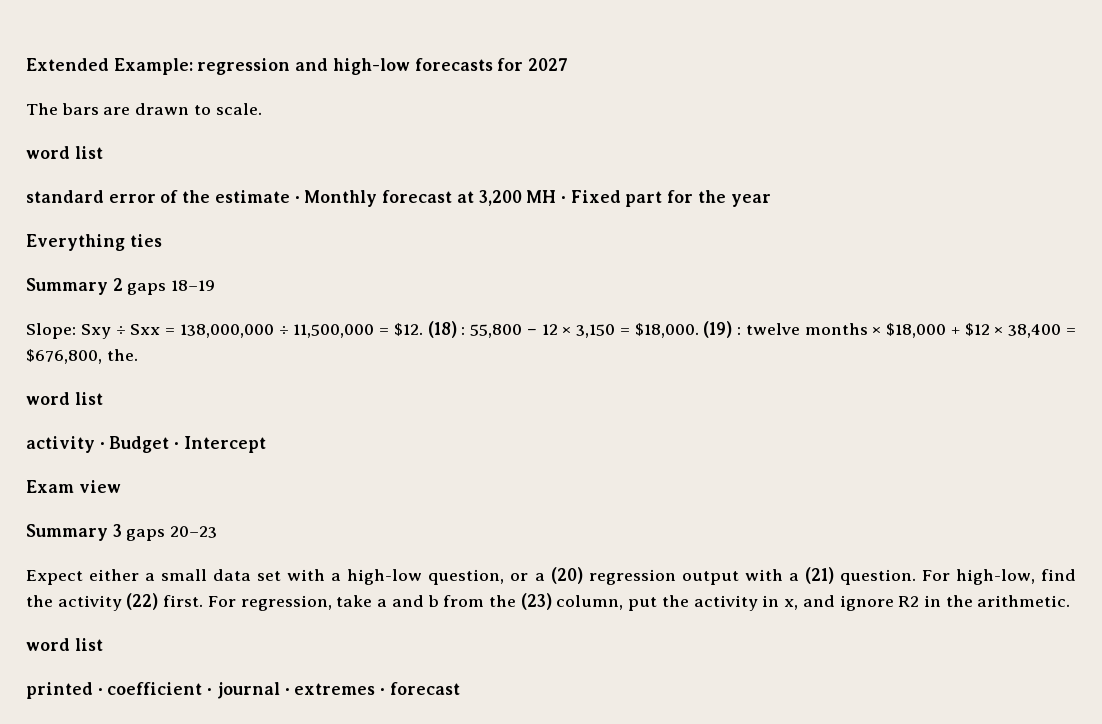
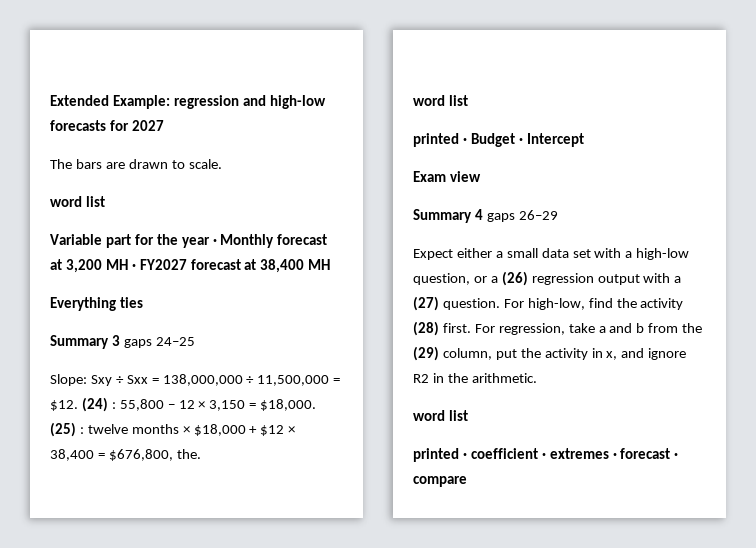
- standard error of the estimate · Monthly forecast at 3,200 MH · Fixed part for the year
+ Variable part for the year · Monthly forecast at 3,200 MH · FY2027 forecast at 38,400 MH
- Summary 2 gaps 18–19
+ Summary 3 gaps 24–25
- (18) : 55,800 − 12 × 3,150 = $18,000.
+ (24) : 55,800 − 12 × 3,150 = $18,000.
- (19) : twelve months × $18,000 + $12 × 38,400 = $676,800, the.
+ (25) : twelve months × $18,000 + $12 × 38,400 = $676,800, the.
- activity · Budget · Intercept
+ printed · Budget · Intercept
- Summary 3 gaps 20–23
+ Summary 4 gaps 26–29
- Expect either a small data set with a high-low question, or a (20) regression output with a (21) question.
+ Expect either a small data set with a high-low question, or a (26) regression output with a (27) question.
- For high-low, find the activity (22) first.
+ For high-low, find the activity (28) first.
- For regression, take a and b from the (23) column, put the activity in x, and ignore R2 in the arithmetic.
+ For regression, take a and b from the (29) column, put the activity in x, and ignore R2 in the arithmetic.
- printed · coefficient · journal · extremes · forecast
+ printed · coefficient · extremes · forecast · compare

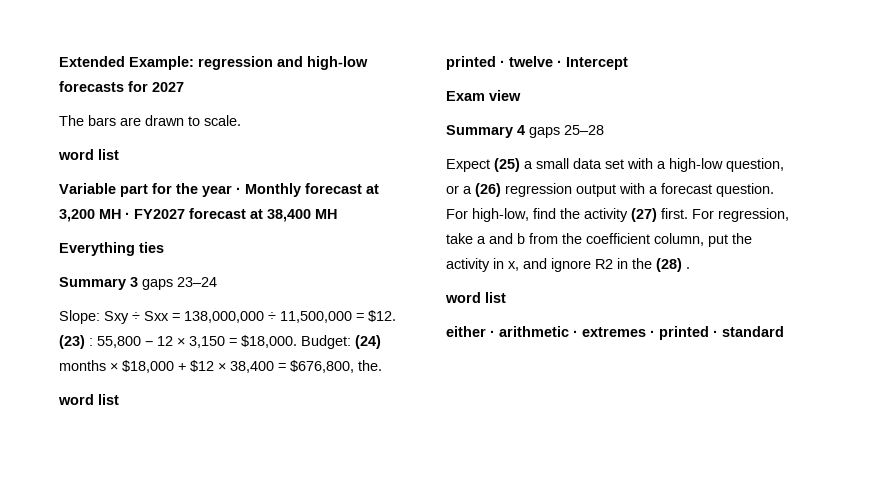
- Summary 3 gaps 24–25
+ Summary 3 gaps 23–24
- (24) : 55,800 − 12 × 3,150 = $18,000.
+ (23) : 55,800 − 12 × 3,150 = $18,000.
- (25) : twelve months × $18,000 + $12 × 38,400 = $676,800, the.
+ Budget: (24) months × $18,000 + $12 × 38,400 = $676,800, the.
- printed · Budget · Intercept
+ printed · twelve · Intercept
- Summary 4 gaps 26–29
+ Summary 4 gaps 25–28
- Expect either a small data set with a high-low question, or a (26) regression output with a (27) question.
+ Expect (25) a small data set with a high-low question, or a (26) regression output with a forecast question.
- For high-low, find the activity (28) first.
+ For high-low, find the activity (27) first.
- For regression, take a and b from the (29) column, put the activity in x, and ignore R2 in the arithmetic.
+ For regression, take a and b from the coefficient column, put the activity in x, and ignore R2 in the (28) .
  word list
- printed · coefficient · extremes · forecast · compare
+ either · arithmetic · extremes · printed · standard

